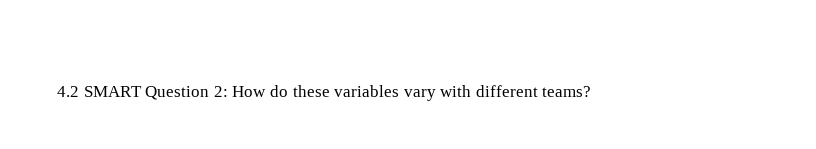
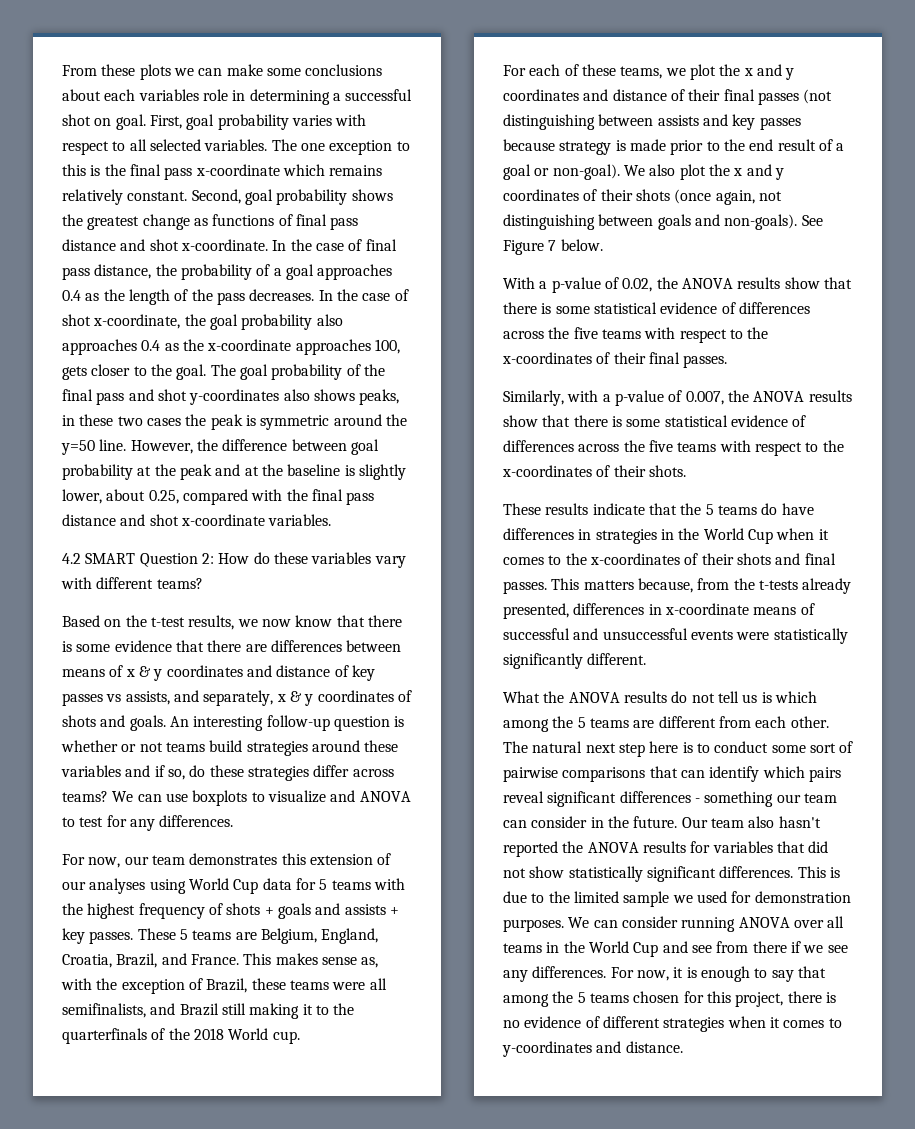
+ From these plots we can make some conclusions about each variables role in determining a successful shot on goal. First, goal probability varies with respect to all selected variables. The one exception to this is the final pass x-coordinate which remains relatively constant. Second, goal probability shows the greatest change as functions of final pass distance and shot x-coordinate. In the case of final pass distance, the probability of a goal approaches 0.4 as the length of the pass decreases. In the case of shot x-coordinate, the goal probability also approaches 0.4 as the x-coordinate approaches 100, gets closer to the goal. The goal probability of the final pass and shot y-coordinates also shows peaks, in these two cases the peak is symmetric around the y=50 line. However, the difference between goal probability at the peak and at the baseline is slightly lower, about 0.25, compared with the final pass distance and shot x-coordinate variables.
+ Based on the t-test results, we now know that there is some evidence that there are differences between means of x & y coordinates and distance of key passes vs assists, and separately, x & y coordinates of shots and goals. An interesting follow-up question is whether or not teams build strategies around these variables and if so, do these strategies differ across teams? We can use boxplots to visualize and ANOVA to test for any differences.
+ For now, our team demonstrates this extension of our analyses using World Cup data for 5 teams with the highest frequency of shots + goals and assists + key passes. These 5 teams are Belgium, England, Croatia, Brazil, and France. This makes sense as, with the exception of Brazil, these teams were all semifinalists, and Brazil still making it to the quarterfinals of the 2018 World cup.
+ For each of these teams, we plot the x and y coordinates and distance of their final passes (not distinguishing between assists and key passes because strategy is made prior to the end result of a goal or non-goal). We also plot the x and y coordinates of their shots (once again, not distinguishing between goals and non-goals). See Figure 7 below.
+ With a p-value of 0.02, the ANOVA results show that there is some statistical evidence of differences across the five teams with respect to the x-coordinates of their final passes.
+ Similarly, with a p-value of 0.007, the ANOVA results show that there is some statistical evidence of differences across the five teams with respect to the x-coordinates of their shots.
+ These results indicate that the 5 teams do have differences in strategies in the World Cup when it comes to the x-coordinates of their shots and final passes. This matters because, from the t-tests already presented, differences in x-coordinate means of successful and unsuccessful events were statistically significantly different.
+ What the ANOVA results do not tell us is which among the 5 teams are different from each other. The natural next step here is to conduct some sort of pairwise comparisons that can identify which pairs reveal significant differences - something our team can consider in the future. Our team also hasn't reported the ANOVA results for variables that did not show statistically significant differences. This is due to the limited sample we used for demonstration purposes. We can consider running ANOVA over all teams in the World Cup and see from there if we see any differences. For now, it is enough to say that among the 5 teams chosen for this project, there is no evidence of different strategies when it comes to y-coordinates and distance.

